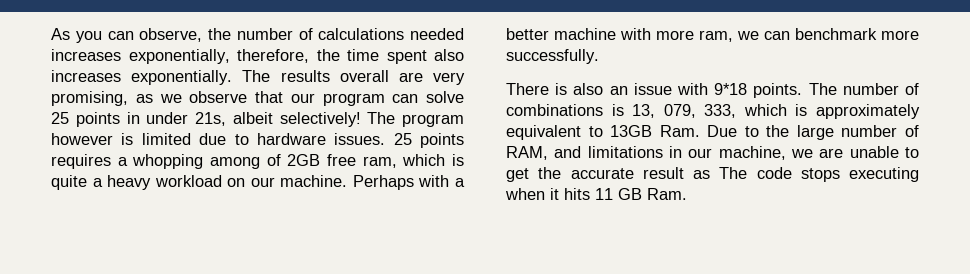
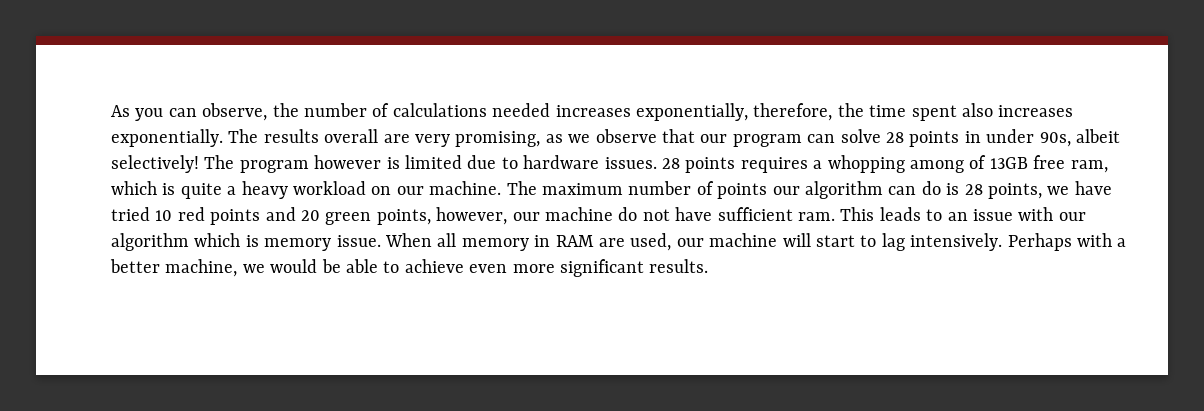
- The results overall are very promising, as we observe that our program can solve 25 points in under 21s, albeit selectively!
+ The results overall are very promising, as we observe that our program can solve 28 points in under 90s, albeit selectively!
- 25 points requires a whopping among of 2GB free ram, which is quite a heavy workload on our machine.
+ 28 points requires a whopping among of 13GB free ram, which is quite a heavy workload on our machine.
- Perhaps with a better machine with more ram, we can benchmark more successfully.
- There is also an issue with 9*18 points. The number of combinations is 13, 079, 333, which is approximately equivalent to 13GB Ram. Due to the large number of RAM, and limitations in our machine, we are unable to get the accurate result as The code stops executing when it hits 11 GB Ram.
+ The maximum number of points our algorithm can do is 28 points, we have tried 10 red points and 20 green points, however, our machine do not have sufficient ram. This leads to an issue with our algorithm which is memory issue. When all memory in RAM are used, our machine will start to lag intensively. Perhaps with a better machine, we would be able to achieve even more significant results.

